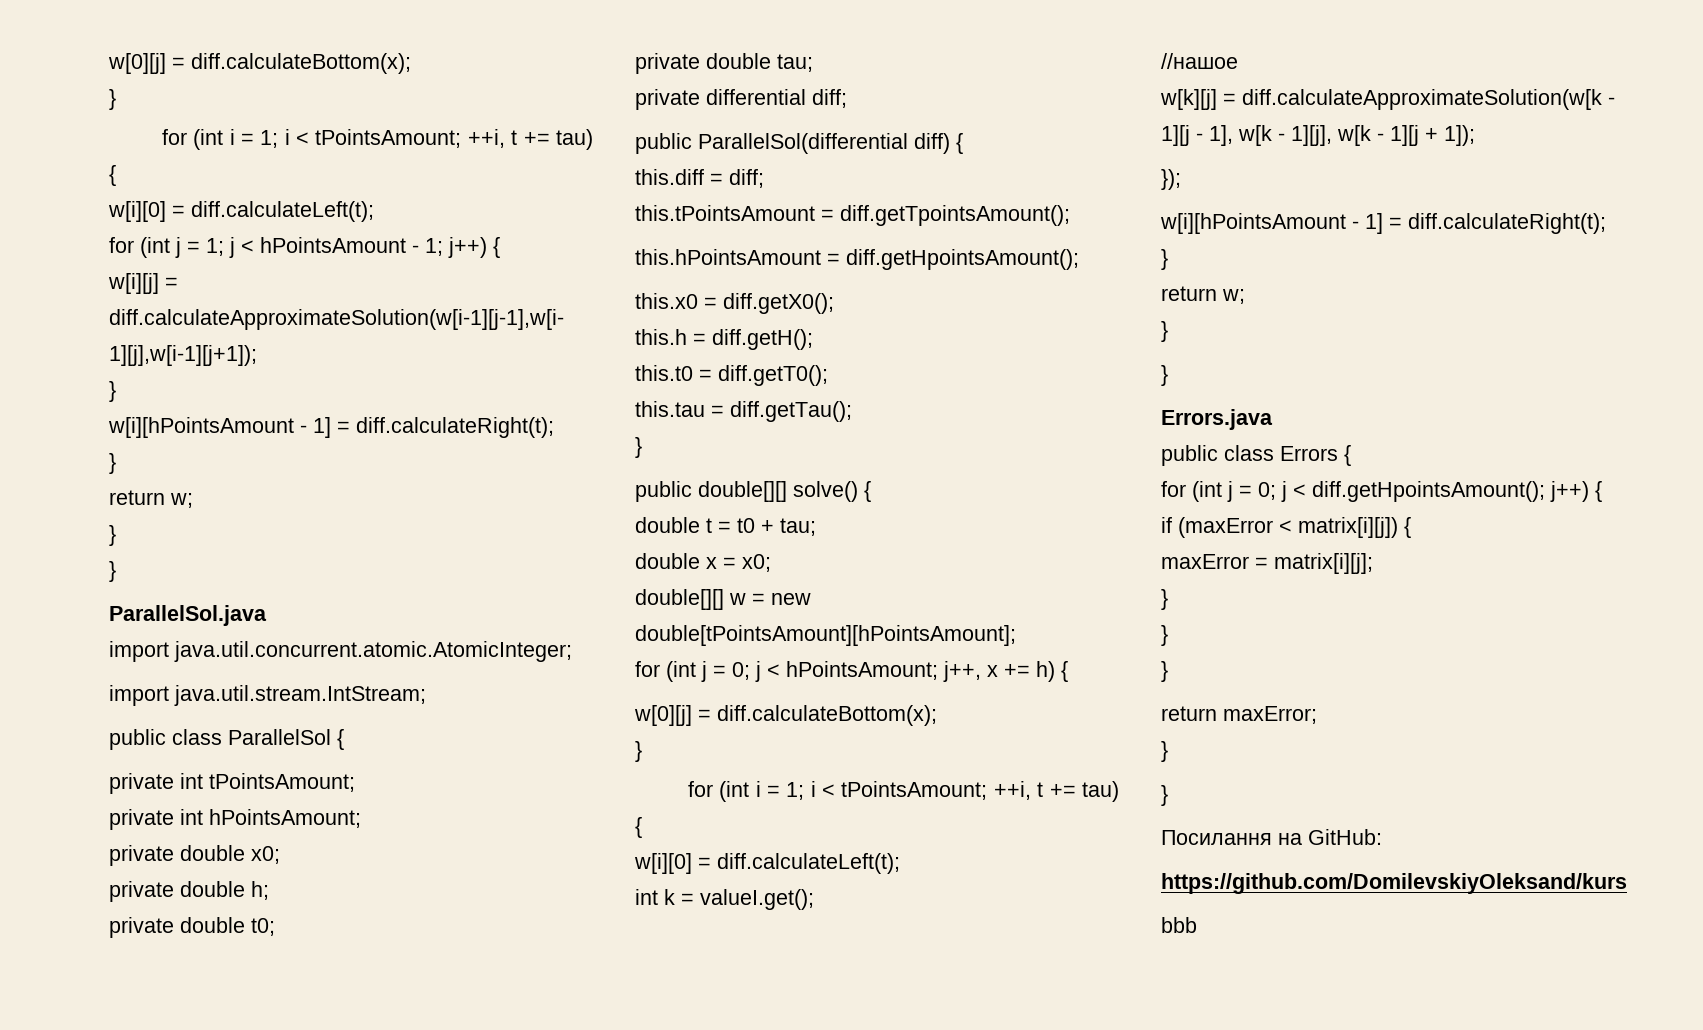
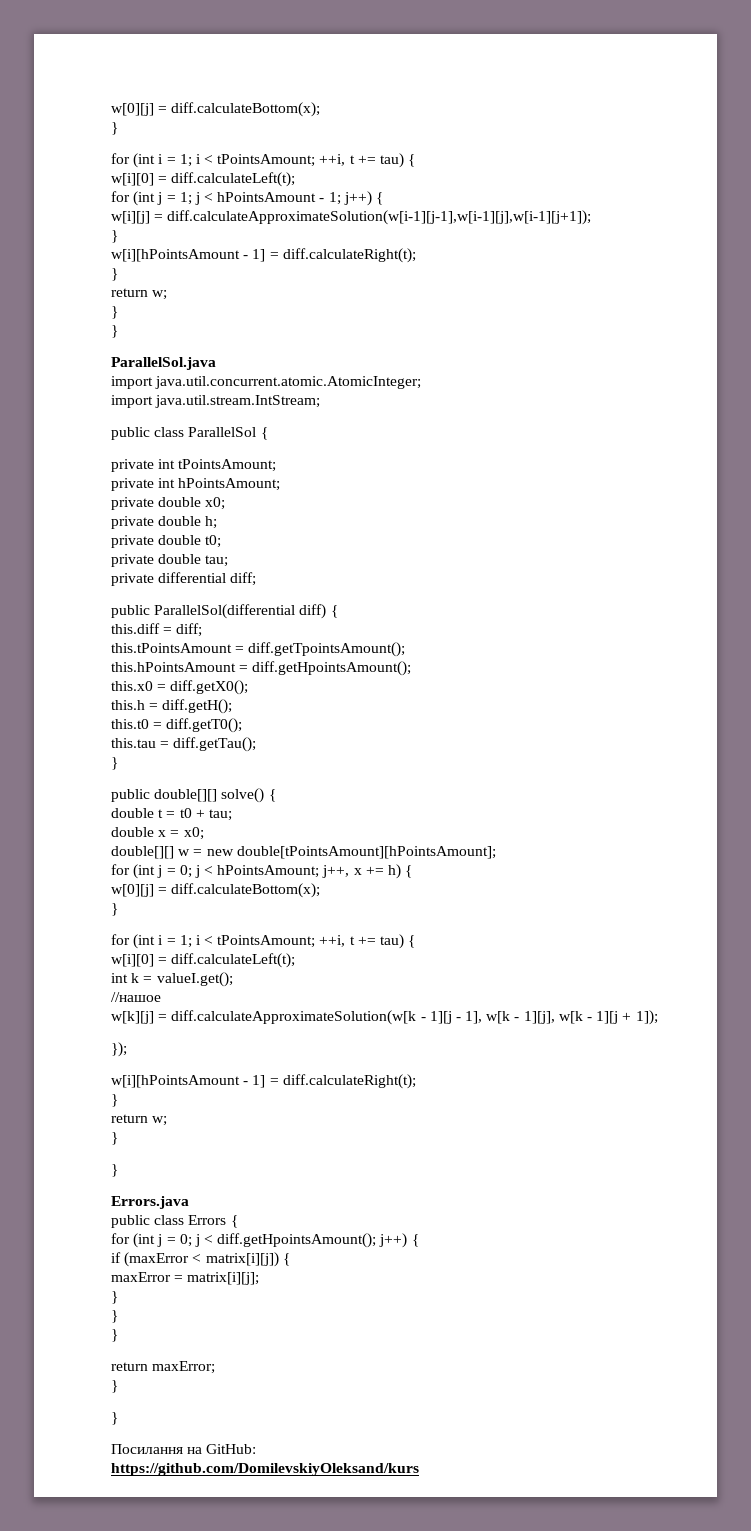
- bbb

